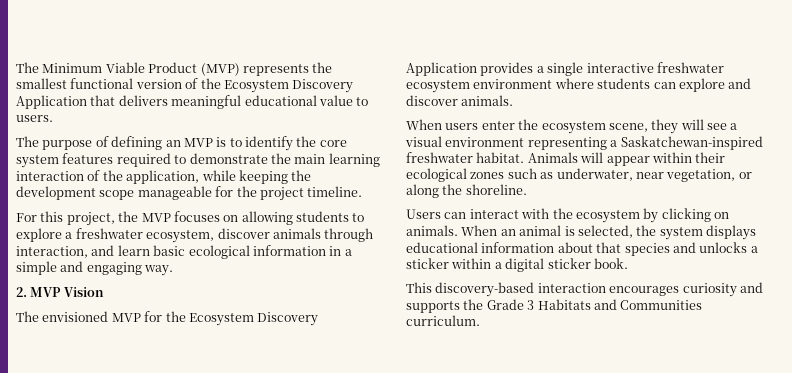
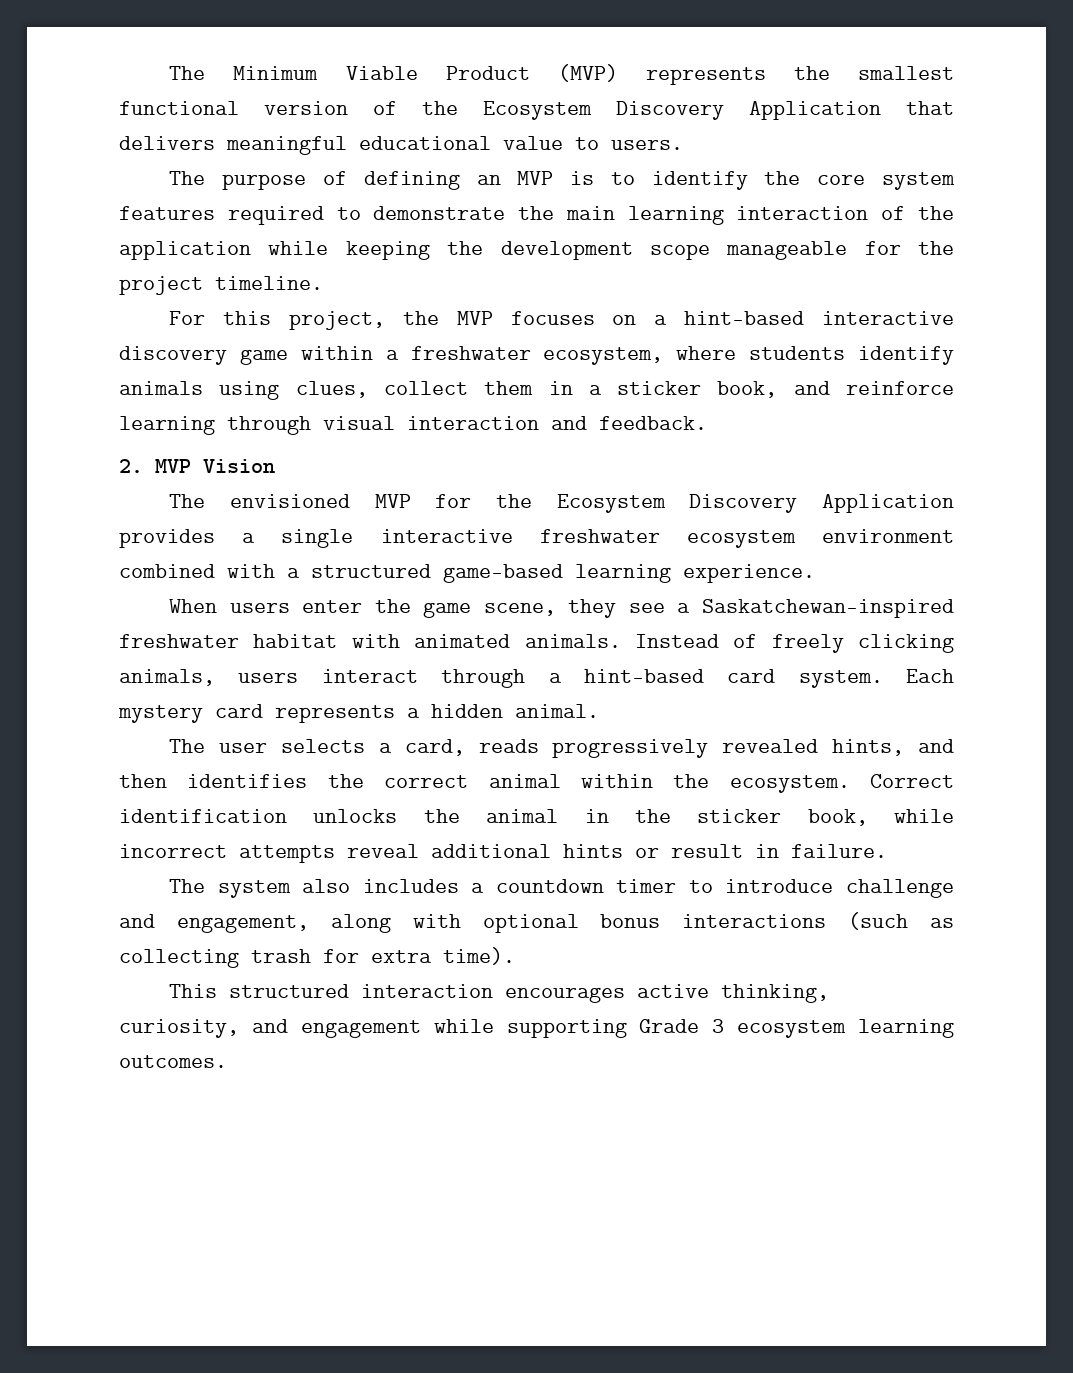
- The purpose of defining an MVP is to identify the core system features required to demonstrate the main learning interaction of the application, while keeping the development scope manageable for the project timeline.
+ The purpose of defining an MVP is to identify the core system features required to demonstrate the main learning interaction of the application while keeping the development scope manageable for the project timeline.
- For this project, the MVP focuses on allowing students to explore a freshwater ecosystem, discover animals through interaction, and learn basic ecological information in a simple and engaging way.
+ For this project, the MVP focuses on a hint-based interactive discovery game within a freshwater ecosystem, where students identify animals using clues, collect them in a sticker book, and reinforce learning through visual interaction and feedback.
- The envisioned MVP for the Ecosystem Discovery Application provides a single interactive freshwater ecosystem environment where students can explore and discover animals.
+ The envisioned MVP for the Ecosystem Discovery Application provides a single interactive freshwater ecosystem environment combined with a structured game-based learning experience.
- When users enter the ecosystem scene, they will see a visual environment representing a Saskatchewan-inspired freshwater habitat. Animals will appear within their ecological zones such as underwater, near vegetation, or along the shoreline.
- Users can interact with the ecosystem by clicking on animals. When an animal is selected, the system displays educational information about that species and unlocks a sticker within a digital sticker book.
+ When users enter the game scene, they see a Saskatchewan-inspired freshwater habitat with animated animals. Instead of freely clicking animals, users interact through a hint-based card system. Each mystery card represents a hidden animal.
+ The user selects a card, reads progressively revealed hints, and then identifies the correct animal within the ecosystem. Correct identification unlocks the animal in the sticker book, while incorrect attempts reveal additional hints or result in failure.
+ The system also includes a countdown timer to introduce challenge and engagement, along with optional bonus interactions (such as collecting trash for extra time).
- This discovery-based interaction encourages curiosity and supports the Grade 3 Habitats and Communities curriculum.
+ This structured interaction encourages active thinking, curiosity, and engagement while supporting Grade 3 ecosystem learning outcomes.

